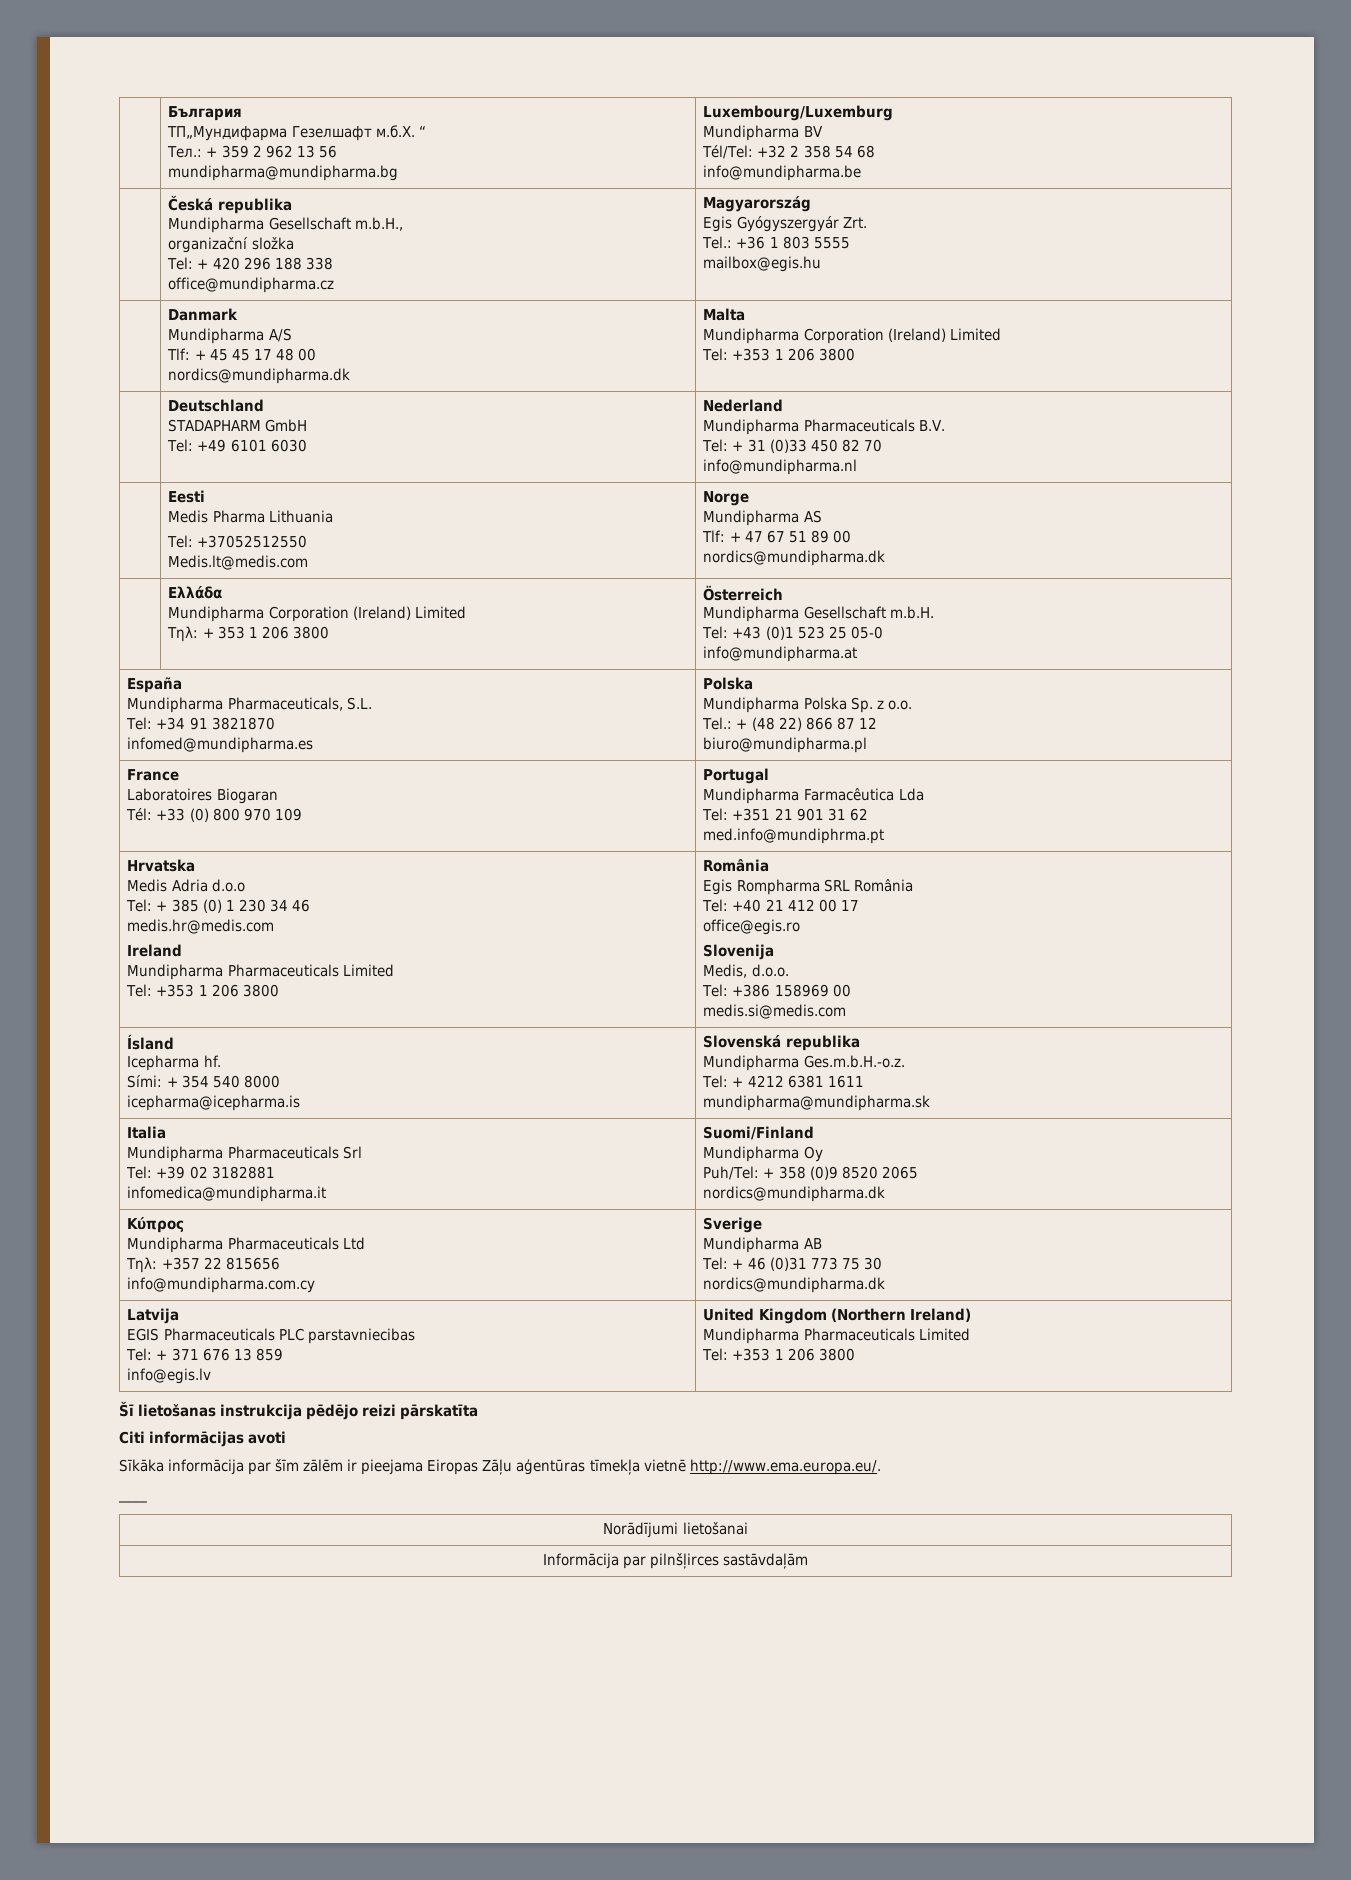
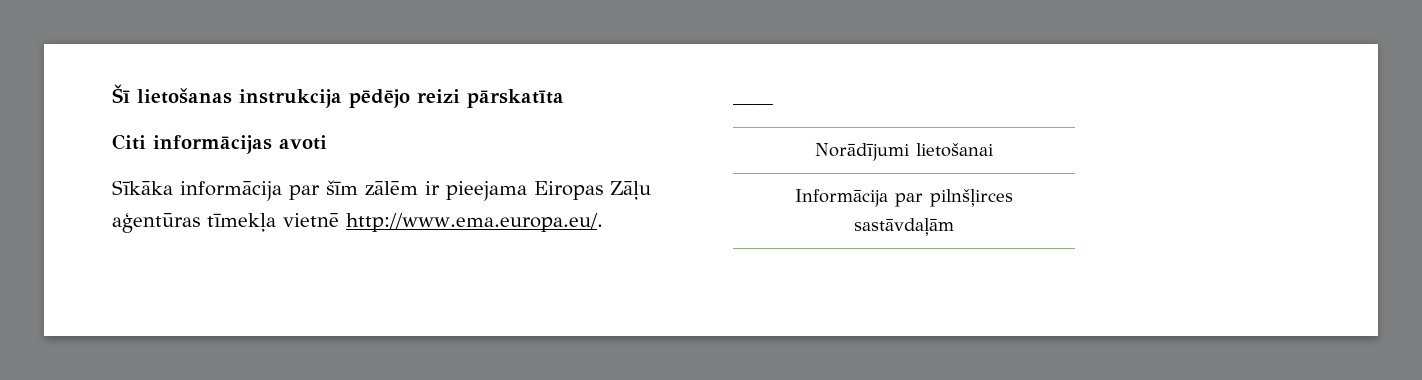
- | България
- ТП„Мундифарма Гезелшафт м.б.Х. “
- Teл.: + 359 2 962 13 56
- mundipharma@mundipharma.bg | Luxembourg/Luxemburg
- Mundipharma BV
- Tél/Tel: +32 2 358 54 68
- info@mundipharma.be
- | Česká republika
- Mundipharma Gesellschaft m.b.H.,
- organizační složka
- Tel: + 420 296 188 338
- office@mundipharma.cz | Magyarország
- Egis Gyógyszergyár Zrt.
- Tel.: +36 1 803 5555
- mailbox@egis.hu
- | Danmark
- Mundipharma A/S
- Tlf: + 45 45 17 48 00
- nordics@mundipharma.dk | Malta
- Mundipharma Corporation (Ireland) Limited
- Tel: +353 1 206 3800
- | Deutschland
- STADAPHARM GmbH
- Tel: +49 6101 6030 | Nederland
- Mundipharma Pharmaceuticals B.V.
- Tel: + 31 (0)33 450 82 70
- info@mundipharma.nl
- | Eesti
- Medis Pharma Lithuania
- Tel: +37052512550
- Medis.lt@medis.com | Norge
- Mundipharma AS
- Tlf: + 47 67 51 89 00
- nordics@mundipharma.dk
- | Ελλάδα
- Mundipharma Corporation (Ireland) Limited
- Τηλ: + 353 1 206 3800 | Österreich
- Mundipharma Gesellschaft m.b.H.
- Tel: +43 (0)1 523 25 05-0
- info@mundipharma.at
- España
- Mundipharma Pharmaceuticals, S.L.
- Tel: +34 91 3821870
- infomed@mundipharma.es | Polska
- Mundipharma Polska Sp. z o.o.
- Tel.: + (48 22) 866 87 12
- biuro@mundipharma.pl
- France
- Laboratoires Biogaran
- Tél: +33 (0) 800 970 109 | Portugal
- Mundipharma Farmacêutica Lda
- Tel: +351 21 901 31 62
- med.info@mundiphrma.pt
- Hrvatska
- Medis Adria d.o.o
- Tel: + 385 (0) 1 230 34 46
- medis.hr@medis.com
- Ireland
- Mundipharma Pharmaceuticals Limited
- Tel: +353 1 206 3800 | România
- Egis Rompharma SRL România
- Tel: +40 21 412 00 17
- office@egis.ro
- Slovenija
- Medis, d.o.o.
- Tel: +386 158969 00
- medis.si@medis.com
- Ísland
- Icepharma hf.
- Sími: + 354 540 8000
- icepharma@icepharma.is | Slovenská republika
- Mundipharma Ges.m.b.H.-o.z.
- Tel: + 4212 6381 1611
- mundipharma@mundipharma.sk
- Italia
- Mundipharma Pharmaceuticals Srl
- Tel: +39 02 3182881
- infomedica@mundipharma.it | Suomi/Finland
- Mundipharma Oy
- Puh/Tel: + 358 (0)9 8520 2065
- nordics@mundipharma.dk
- Κύπρος
- Mundipharma Pharmaceuticals Ltd
- Τηλ: +357 22 815656
- info@mundipharma.com.cy | Sverige
- Mundipharma AB
- Tel: + 46 (0)31 773 75 30
- nordics@mundipharma.dk
- Latvija
- EGIS Pharmaceuticals PLC parstavniecibas
- Tel: + 371 676 13 859
- info@egis.lv | United Kingdom (Northern Ireland)
- Mundipharma Pharmaceuticals Limited
- Tel: +353 1 206 3800

